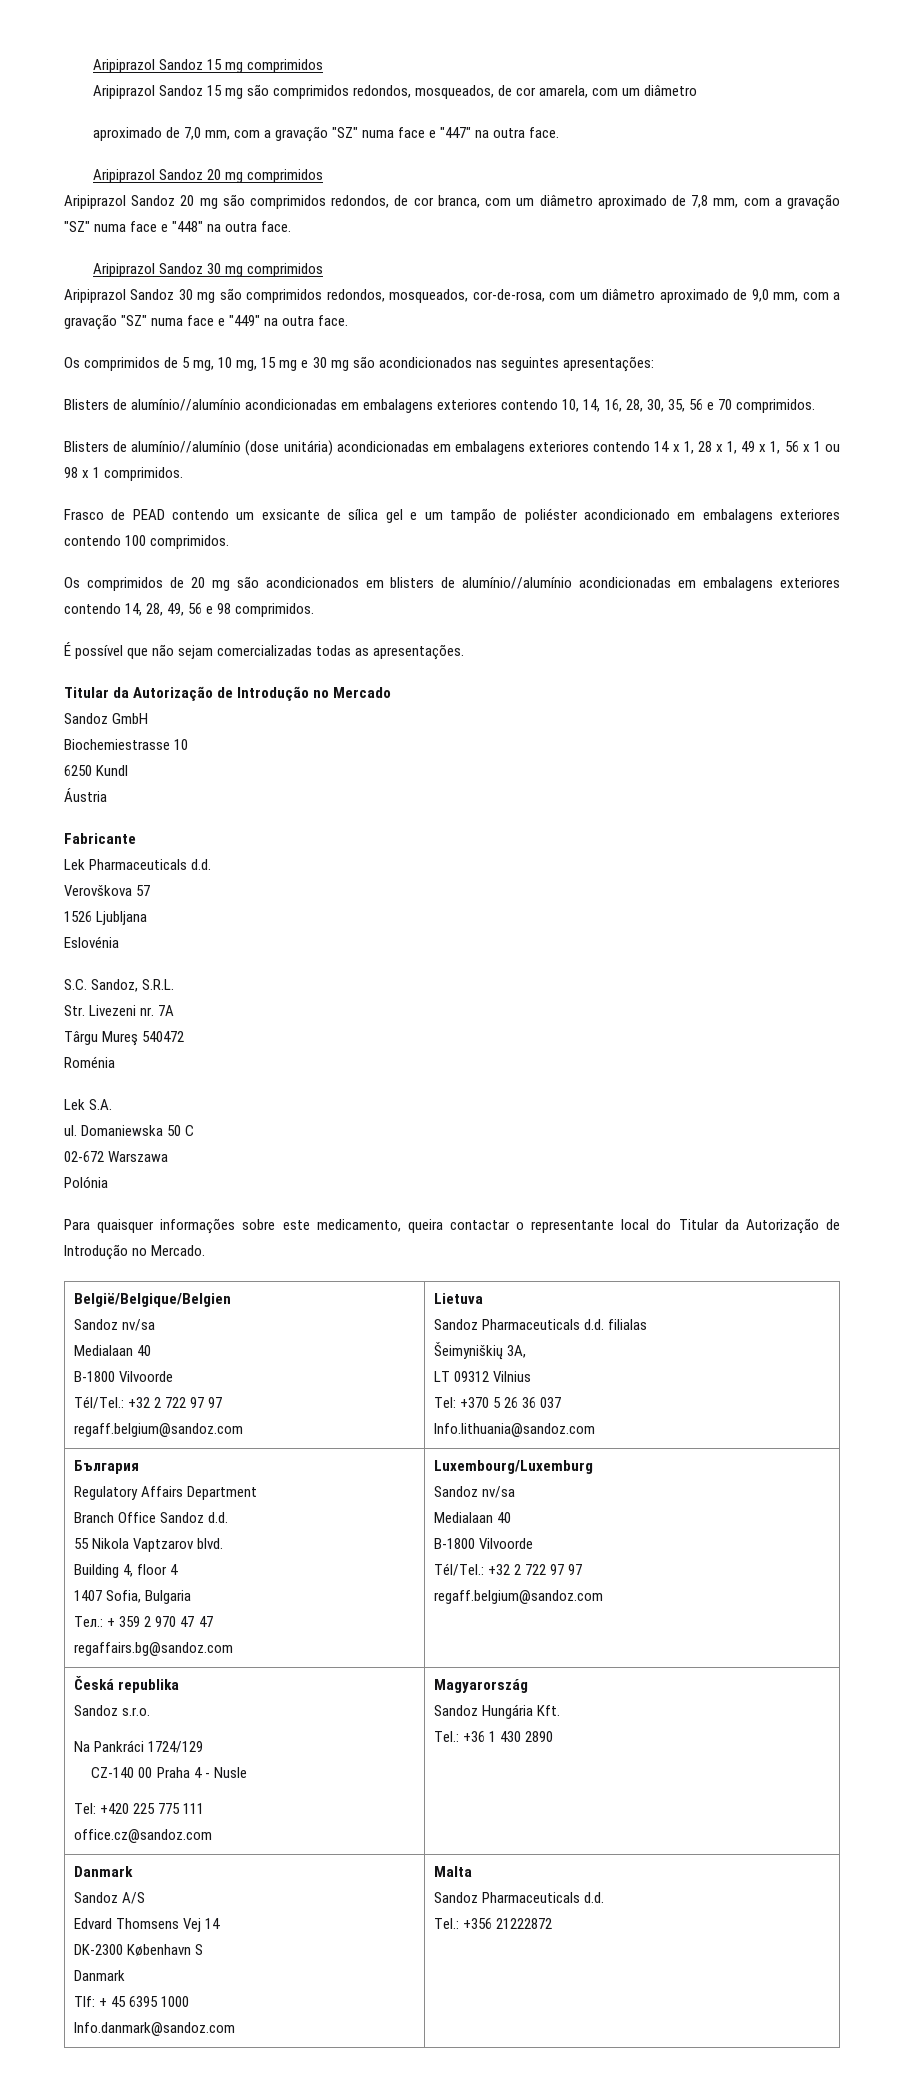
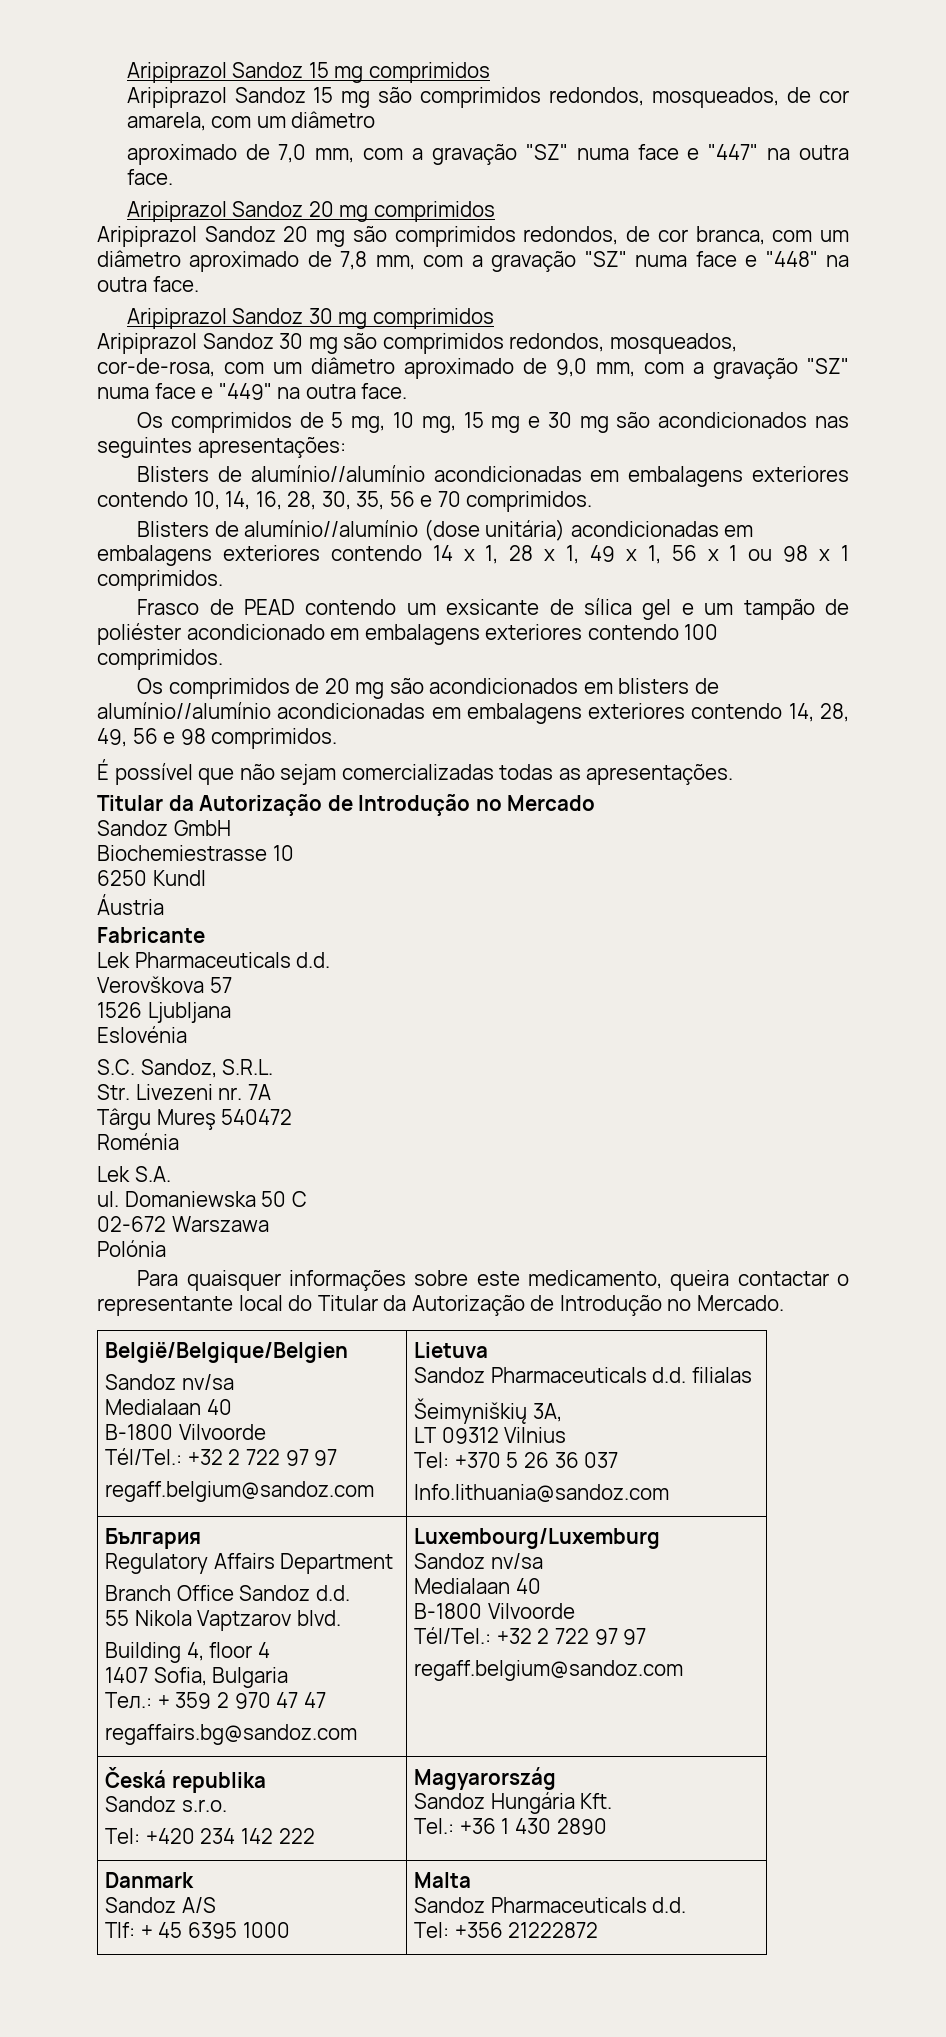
  Česká republika
  Sandoz s.r.o.
- Na Pankráci 1724/129
- CZ-140 00 Praha 4 - Nusle
- Tel: +420 225 775 111
- office.cz@sandoz.com | Magyarország
+ Tel: +420 234 142 222 | Magyarország
  Sandoz Hungária Kft.
  Tel.: +36 1 430 2890
  Danmark
  Sandoz A/S
- Edvard Thomsens Vej 14
- DK-2300 København S
- Danmark
- Tlf: + 45 6395 1000
- Info.danmark@sandoz.com | Malta
+ Tlf: + 45 6395 1000 | Malta
  Sandoz Pharmaceuticals d.d.
- Tel.: +356 21222872
+ Tel: +356 21222872

